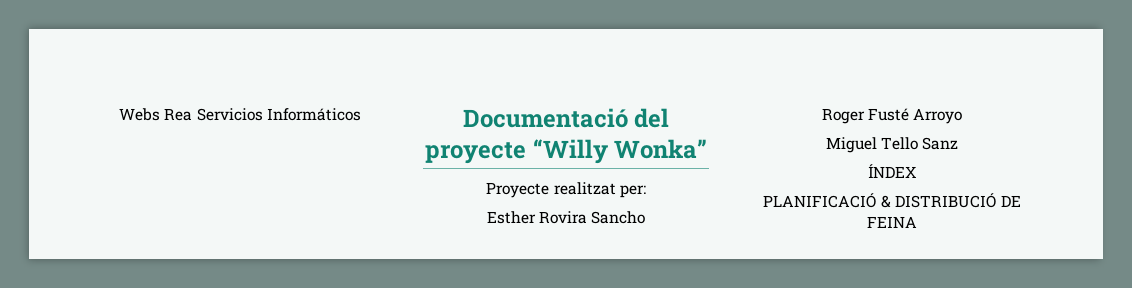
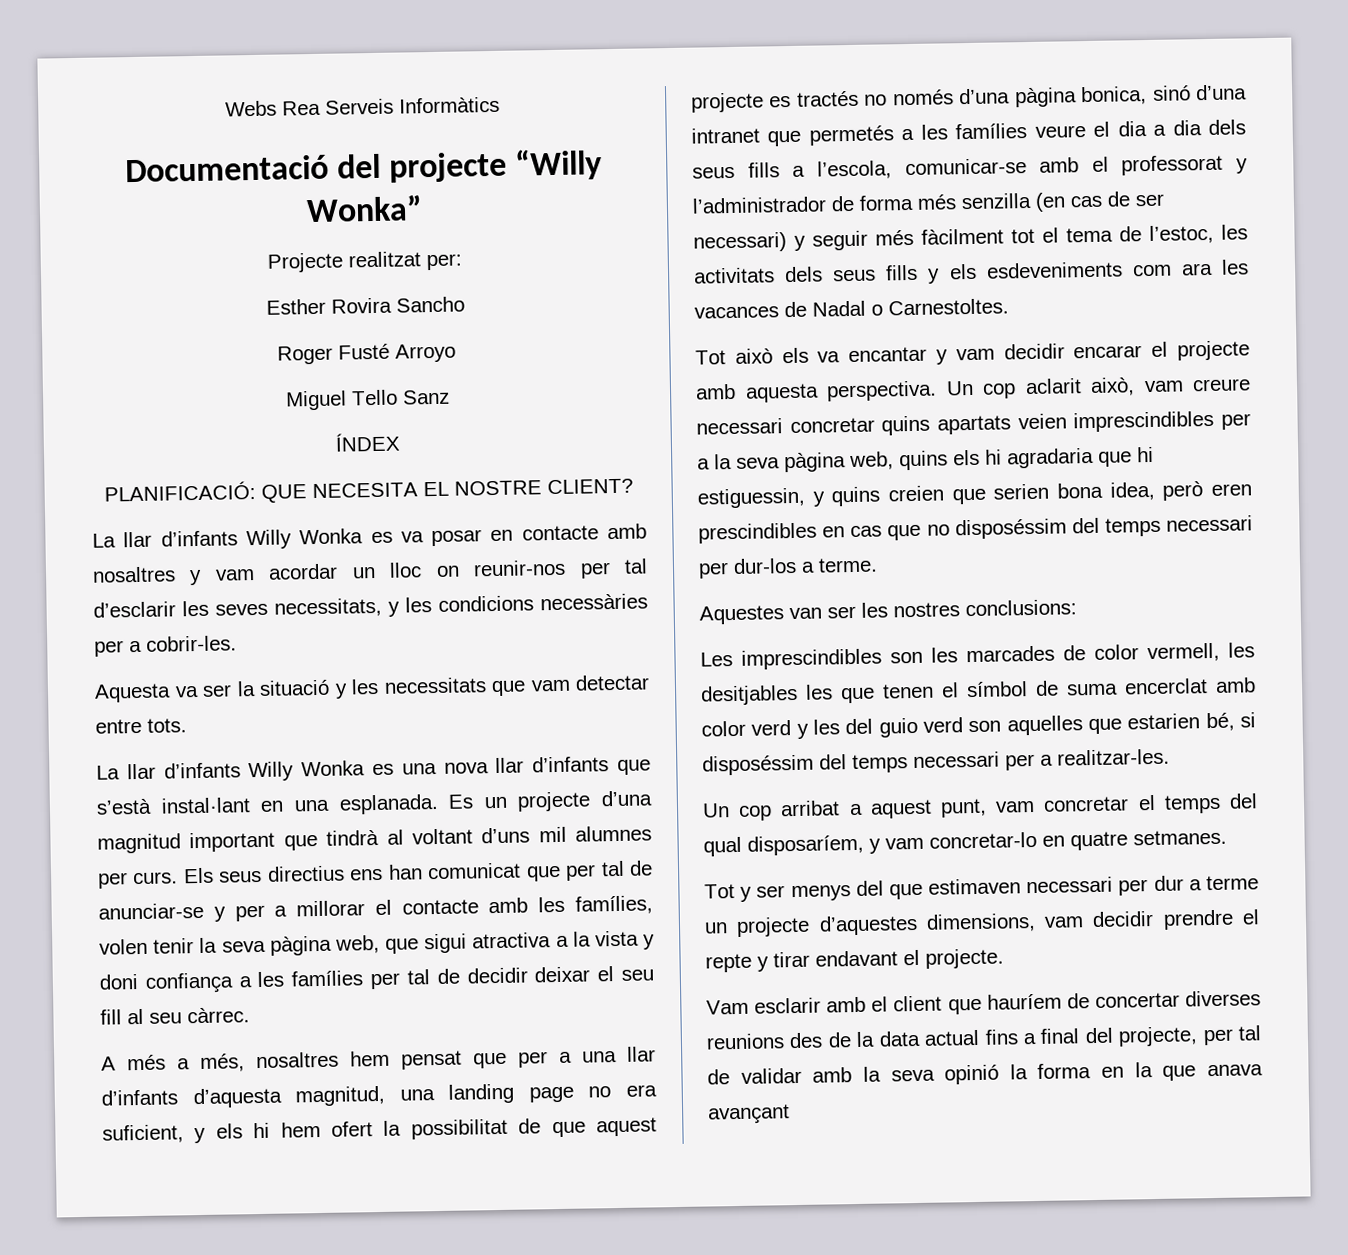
- Webs Rea Servicios Informáticos
+ Webs Rea Serveis Informàtics
- Documentació del proyecte “Willy Wonka”
+ Documentació del projecte “Willy Wonka”
- Proyecte realitzat per:
+ Projecte realitzat per:
- PLANIFICACIÓ & DISTRIBUCIÓ DE FEINA
+ PLANIFICACIÓ: QUE NECESITA EL NOSTRE CLIENT?
+ La llar d’infants Willy Wonka es va posar en contacte amb nosaltres y vam acordar un lloc on reunir-nos per tal d’esclarir les seves necessitats, y les condicions necessàries per a cobrir-les.
+ Aquesta va ser la situació y les necessitats que vam detectar entre tots.
+ La llar d’infants Willy Wonka es una nova llar d’infants que s’està instal·lant en una esplanada. Es un projecte d’una magnitud important que tindrà al voltant d’uns mil alumnes per curs. Els seus directius ens han comunicat que per tal de anunciar-se y per a millorar el contacte amb les famílies, volen tenir la seva pàgina web, que sigui atractiva a la vista y doni confiança a les famílies per tal de decidir deixar el seu fill al seu càrrec.
+ A més a més, nosaltres hem pensat que per a una llar d’infants d’aquesta magnitud, una landing page no era suficient, y els hi hem ofert la possibilitat de que aquest projecte es tractés no només d’una pàgina bonica, sinó d’una intranet que permetés a les famílies veure el dia a dia dels seus fills a l’escola, comunicar-se amb el professorat y l’administrador de forma més senzilla (en cas de ser necessari) y seguir més fàcilment tot el tema de l’estoc, les activitats dels seus fills y els esdeveniments com ara les vacances de Nadal o Carnestoltes.
+ Tot això els va encantar y vam decidir encarar el projecte amb aquesta perspectiva. Un cop aclarit això, vam creure necessari concretar quins apartats veien imprescindibles per a la seva pàgina web, quins els hi agradaria que hi estiguessin, y quins creien que serien bona idea, però eren prescindibles en cas que no disposéssim del temps necessari per dur-los a terme.
+ Aquestes van ser les nostres conclusions:
+ Les imprescindibles son les marcades de color vermell, les desitjables les que tenen el símbol de suma encerclat amb color verd y les del guio verd son aquelles que estarien bé, si disposéssim del temps necessari per a realitzar-les.
+ Un cop arribat a aquest punt, vam concretar el temps del qual disposaríem, y vam concretar-lo en quatre setmanes.
+ Tot y ser menys del que estimaven necessari per dur a terme un projecte d’aquestes dimensions, vam decidir prendre el repte y tirar endavant el projecte.
+ Vam esclarir amb el client que hauríem de concertar diverses reunions des de la data actual fins a final del projecte, per tal de validar amb la seva opinió la forma en la que anava avançant

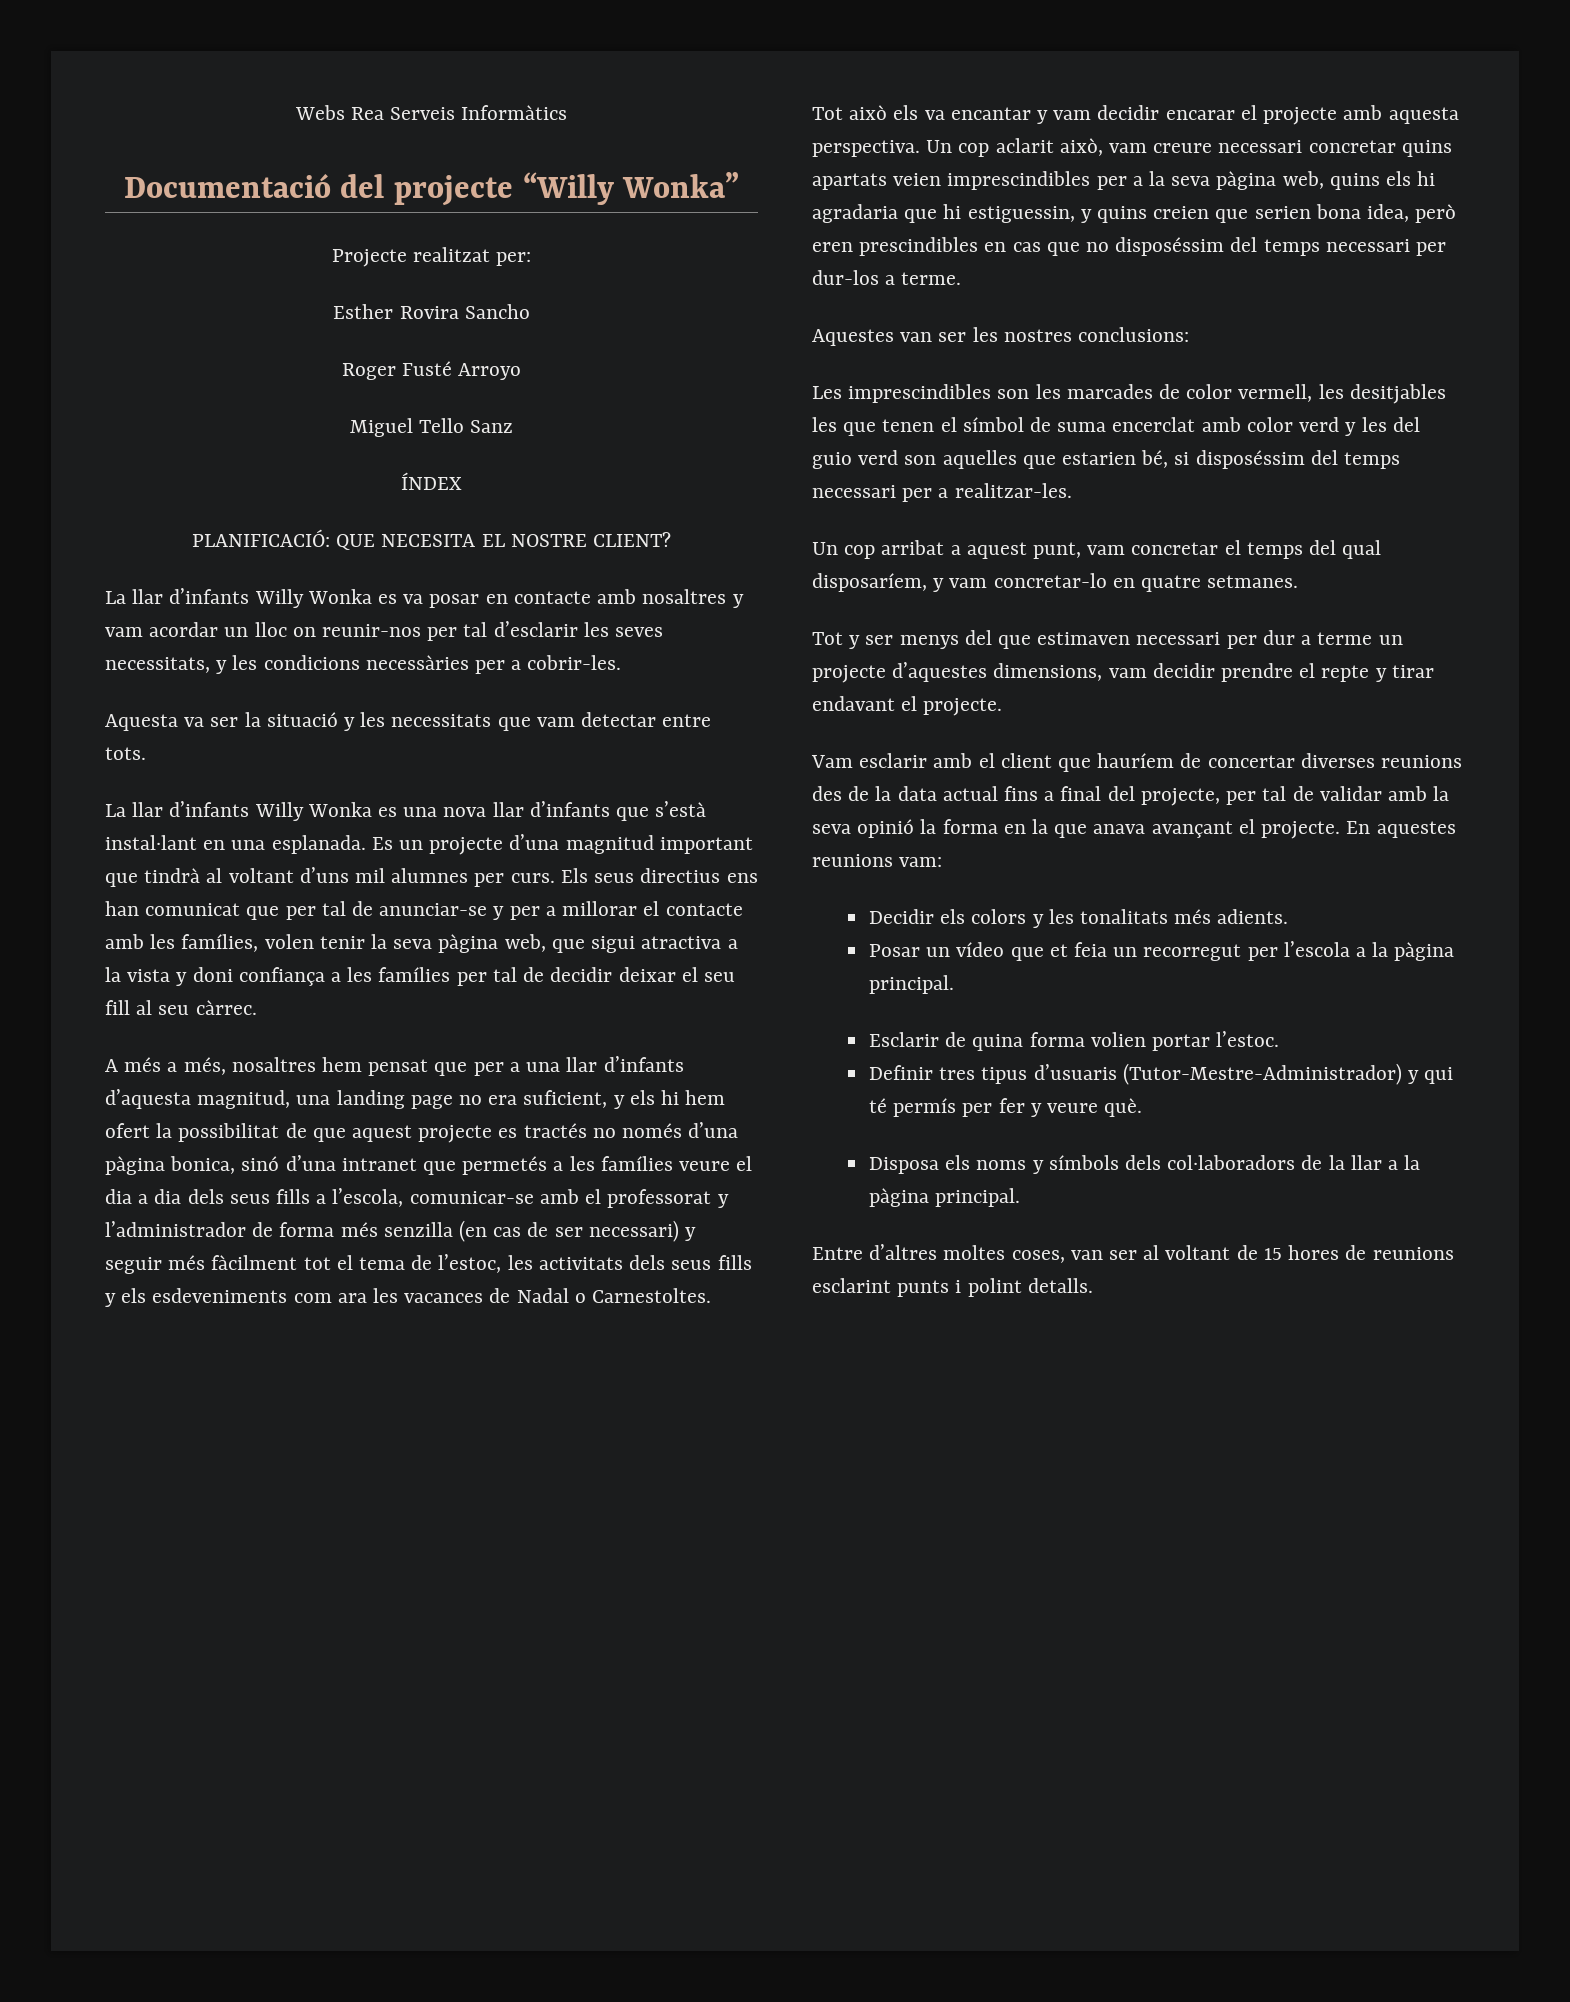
- Vam esclarir amb el client que hauríem de concertar diverses reunions des de la data actual fins a final del projecte, per tal de validar amb la seva opinió la forma en la que anava avançant
+ Vam esclarir amb el client que hauríem de concertar diverses reunions des de la data actual fins a final del projecte, per tal de validar amb la seva opinió la forma en la que anava avançant el projecte. En aquestes reunions vam:
+ Decidir els colors y les tonalitats més adients.
+ Posar un vídeo que et feia un recorregut per l’escola a la pàgina principal.
+ Esclarir de quina forma volien portar l’estoc.
+ Definir tres tipus d’usuaris (Tutor-Mestre-Administrador) y qui té permís per fer y veure què.
+ Disposa els noms y símbols dels col·laboradors de la llar a la pàgina principal.
+ Entre d’altres moltes coses, van ser al voltant de 15 hores de reunions esclarint punts i polint detalls.

